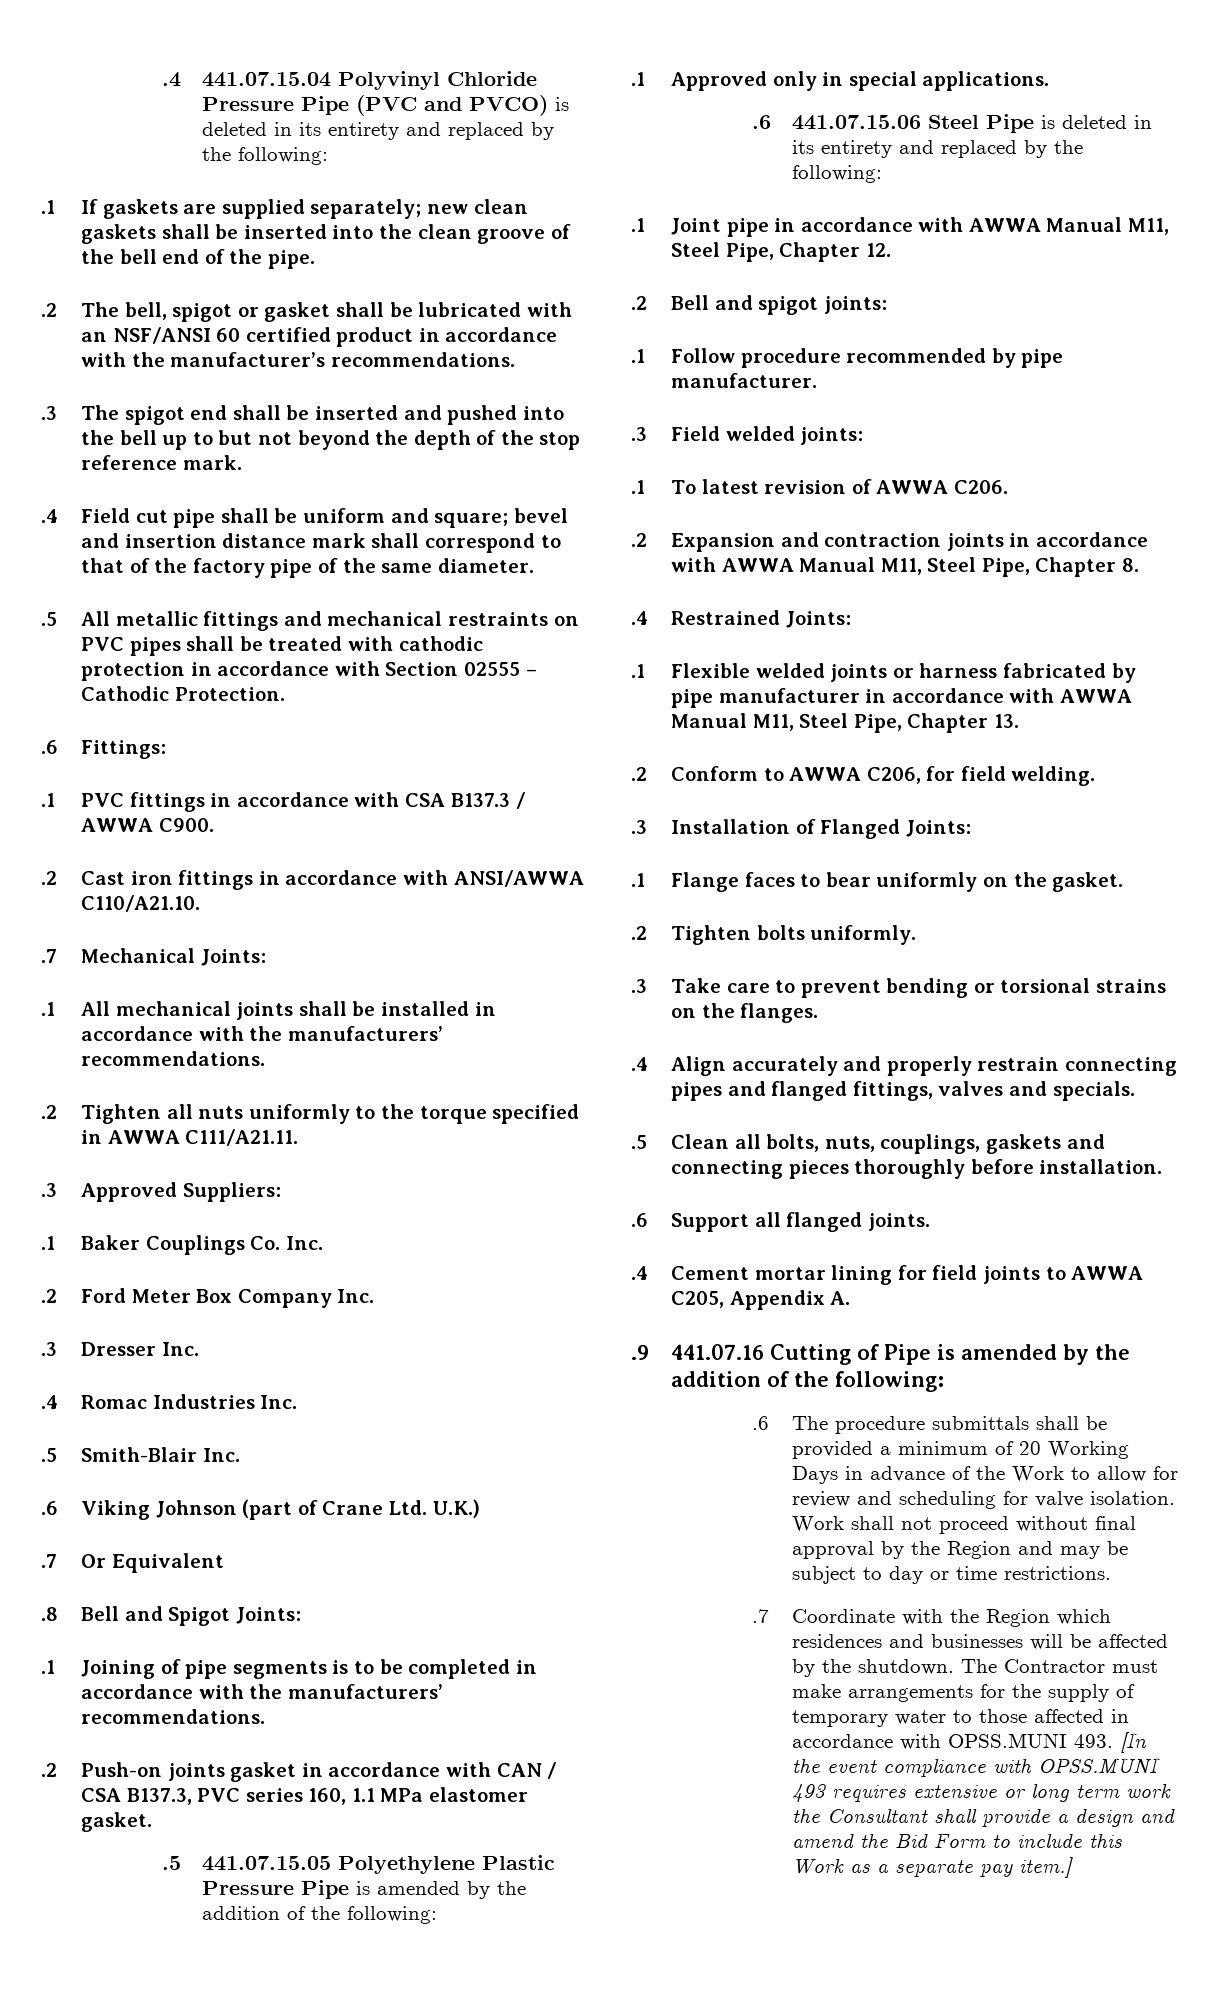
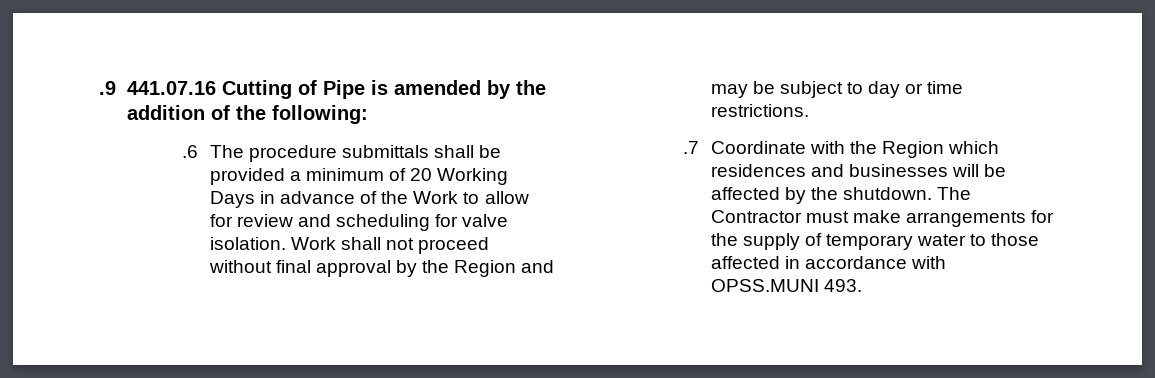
- .4 441.07.15.04 Polyvinyl Chloride Pressure Pipe (PVC and PVCO) is deleted in its entirety and replaced by the following:
- .1 If gaskets are supplied separately; new clean gaskets shall be inserted into the clean groove of the bell end of the pipe.
- .2 The bell, spigot or gasket shall be lubricated with an NSF/ANSI 60 certified product in accordance with the manufacturer’s recommendations.
- .3 The spigot end shall be inserted and pushed into the bell up to but not beyond the depth of the stop reference mark.
- .4 Field cut pipe shall be uniform and square; bevel and insertion distance mark shall correspond to that of the factory pipe of the same diameter.
- .5 All metallic fittings and mechanical restraints on PVC pipes shall be treated with cathodic protection in accordance with Section 02555 – Cathodic Protection.
- .6 Fittings:
- .1 PVC fittings in accordance with CSA B137.3 / AWWA C900.
- .2 Cast iron fittings in accordance with ANSI/AWWA C110/A21.10.
- .7 Mechanical Joints:
- .1 All mechanical joints shall be installed in accordance with the manufacturers’ recommendations.
- .2 Tighten all nuts uniformly to the torque specified in AWWA C111/A21.11.
- .3 Approved Suppliers:
- .1 Baker Couplings Co. Inc.
- .2 Ford Meter Box Company Inc.
- .3 Dresser Inc.
- .4 Romac Industries Inc.
- .5 Smith-Blair Inc.
- .6 Viking Johnson (part of Crane Ltd. U.K.)
- .7 Or Equivalent
- .8 Bell and Spigot Joints:
- .1 Joining of pipe segments is to be completed in accordance with the manufacturers’ recommendations.
- .2 Push-on joints gasket in accordance with CAN / CSA B137.3, PVC series 160, 1.1 MPa elastomer gasket.
- .5 441.07.15.05 Polyethylene Plastic Pressure Pipe is amended by the addition of the following:
- .1 Approved only in special applications.
- .6 441.07.15.06 Steel Pipe is deleted in its entirety and replaced by the following:
- .1 Joint pipe in accordance with AWWA Manual M11, Steel Pipe, Chapter 12.
- .2 Bell and spigot joints:
- .1 Follow procedure recommended by pipe manufacturer.
- .3 Field welded joints:
- .1 To latest revision of AWWA C206.
- .2 Expansion and contraction joints in accordance with AWWA Manual M11, Steel Pipe, Chapter 8.
- .4 Restrained Joints:
- .1 Flexible welded joints or harness fabricated by pipe manufacturer in accordance with AWWA Manual M11, Steel Pipe, Chapter 13.
- .2 Conform to AWWA C206, for field welding.
- .3 Installation of Flanged Joints:
- .1 Flange faces to bear uniformly on the gasket.
- .2 Tighten bolts uniformly.
- .3 Take care to prevent bending or torsional strains on the flanges.
- .4 Align accurately and properly restrain connecting pipes and flanged fittings, valves and specials.
- .5 Clean all bolts, nuts, couplings, gaskets and connecting pieces thoroughly before installation.
- .6 Support all flanged joints.
- .4 Cement mortar lining for field joints to AWWA C205, Appendix A.
- The Contractor must make arrangements for the supply of temporary water to those affected in accordance with OPSS.MUNI 493. [In the event compliance with OPSS.MUNI 493 requires extensive or long term work the Consultant shall provide a design and amend the Bid Form to include this Work as a separate pay item.]
+ The Contractor must make arrangements for the supply of temporary water to those affected in accordance with OPSS.MUNI 493.

